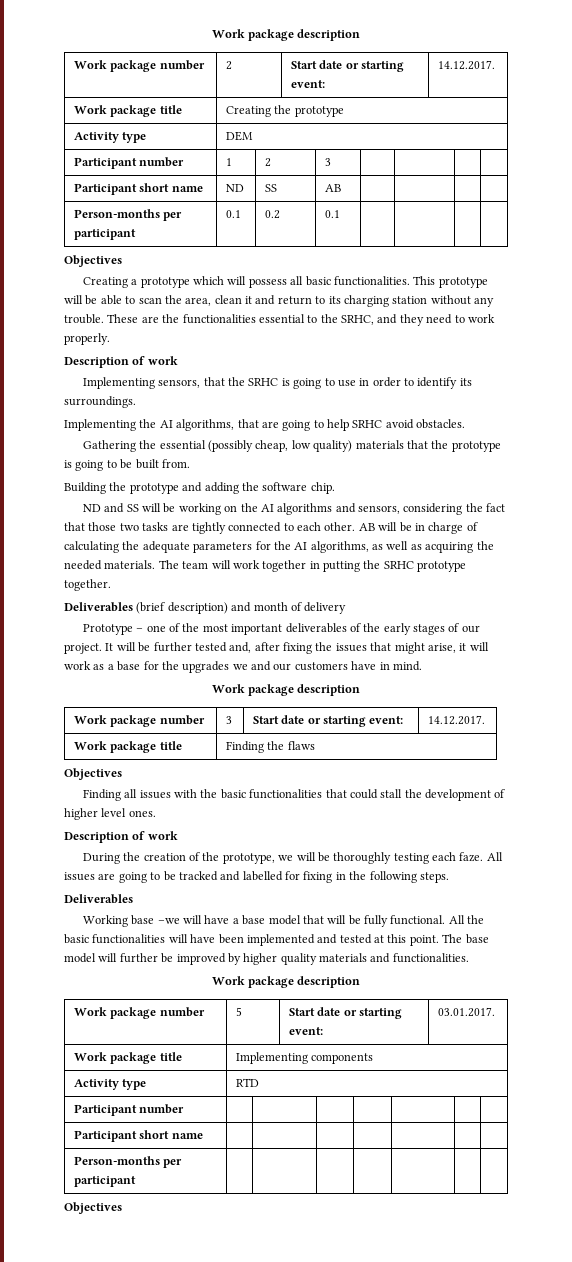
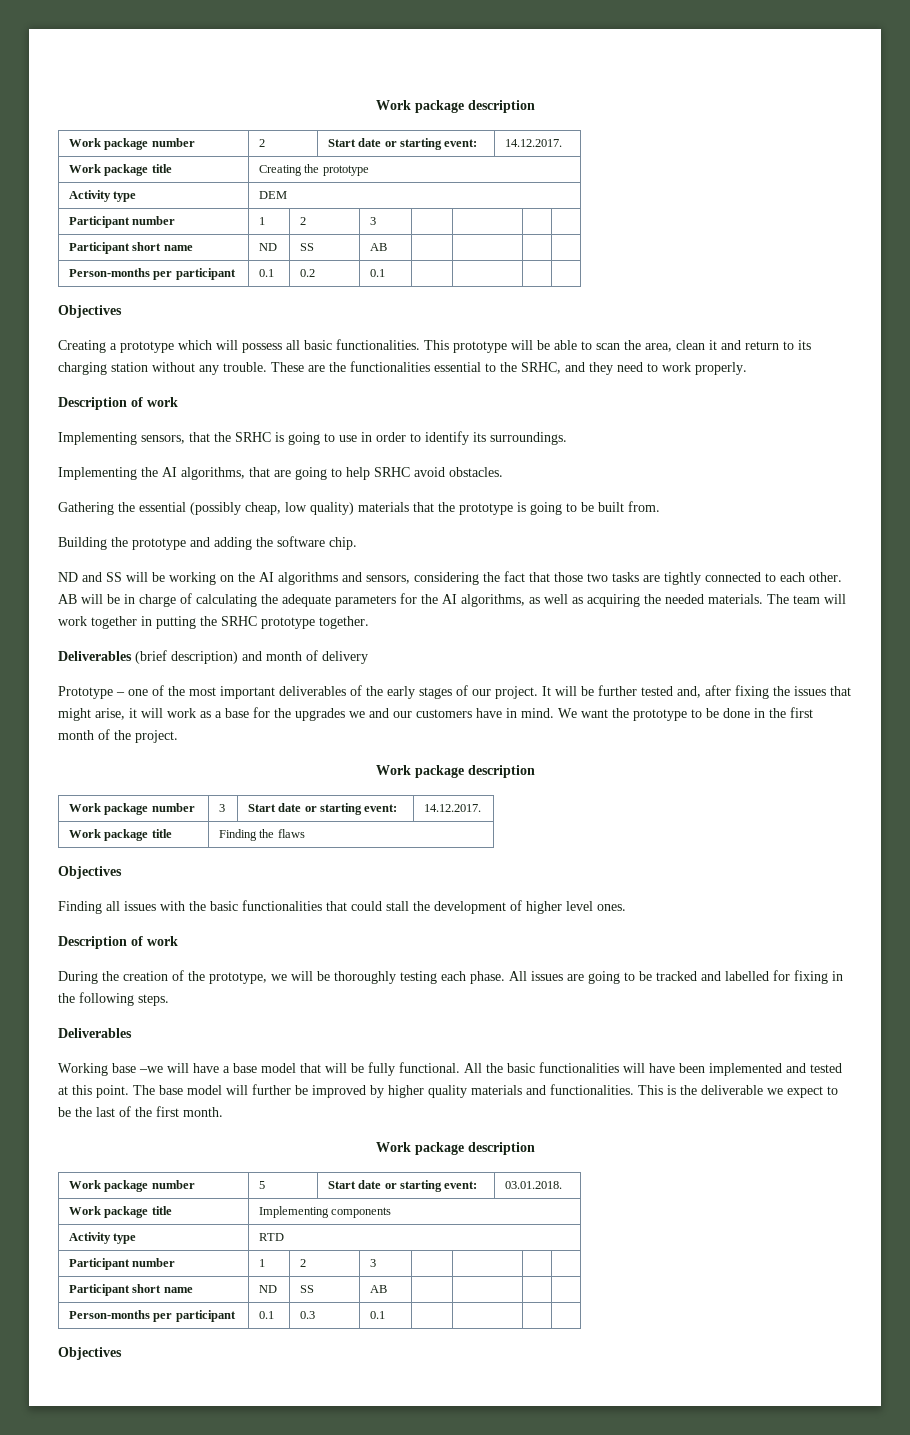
+ We want the prototype to be done in the first month of the project.
- During the creation of the prototype, we will be thoroughly testing each faze.
+ During the creation of the prototype, we will be thoroughly testing each phase.
+ This is the deliverable we expect to be the last of the first month.
- Work package number | 5 | Start date or starting event: | 03.01.2017.
+ Work package number | 5 | Start date or starting event: | 03.01.2018.
  Activity type | RTD
- Participant number | | | | | | |
- Participant short name | | | | | | |
- Person-months per participant | | | | | | |
+ Participant number | 1 | 2 | 3 | | | |
+ Participant short name | ND | SS | AB | | | |
+ Person-months per participant | 0.1 | 0.3 | 0.1 | | | |

